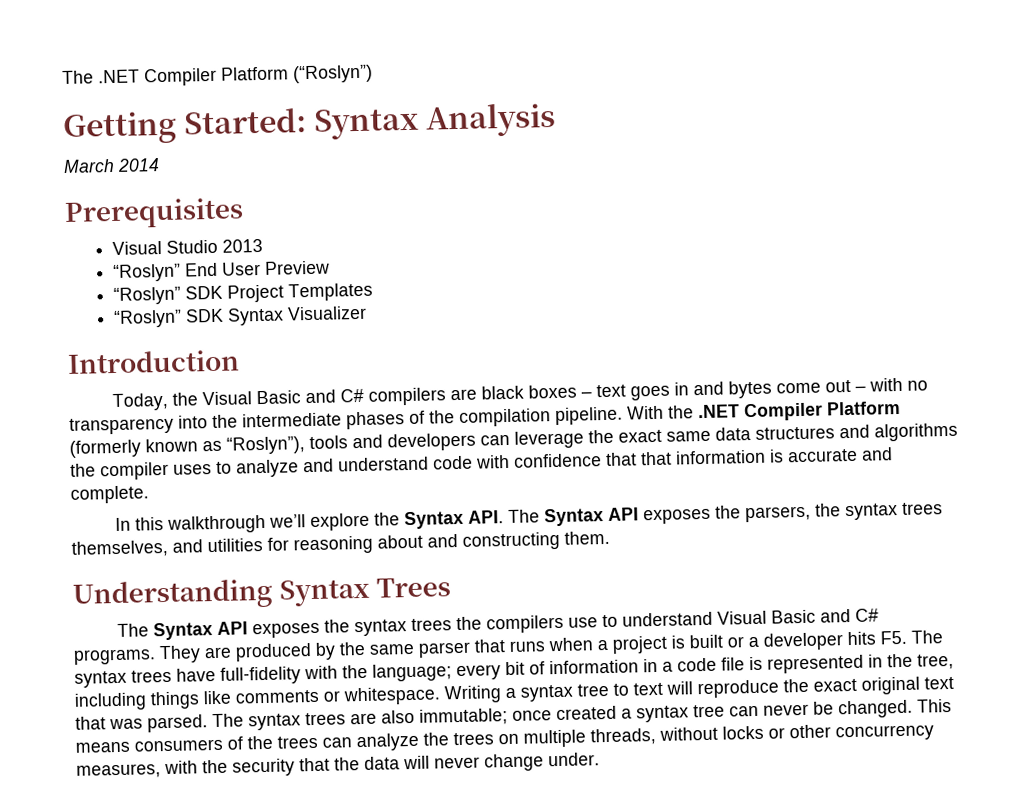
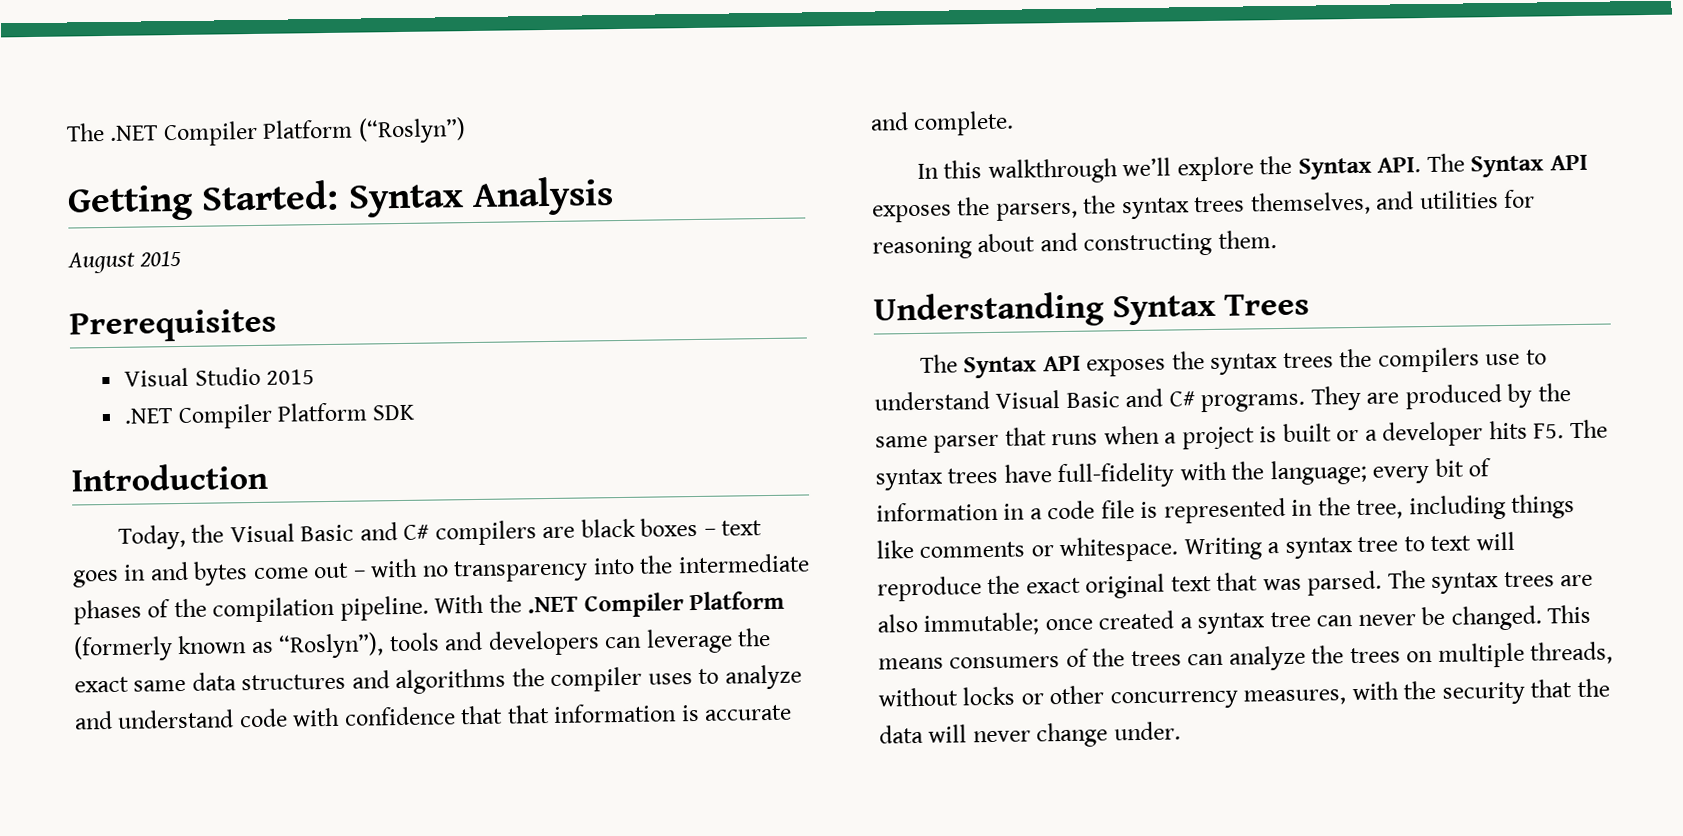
- March 2014
+ August 2015
- Visual Studio 2013
- “Roslyn” End User Preview
- “Roslyn” SDK Project Templates
- “Roslyn” SDK Syntax Visualizer
+ Visual Studio 2015
+ .NET Compiler Platform SDK

